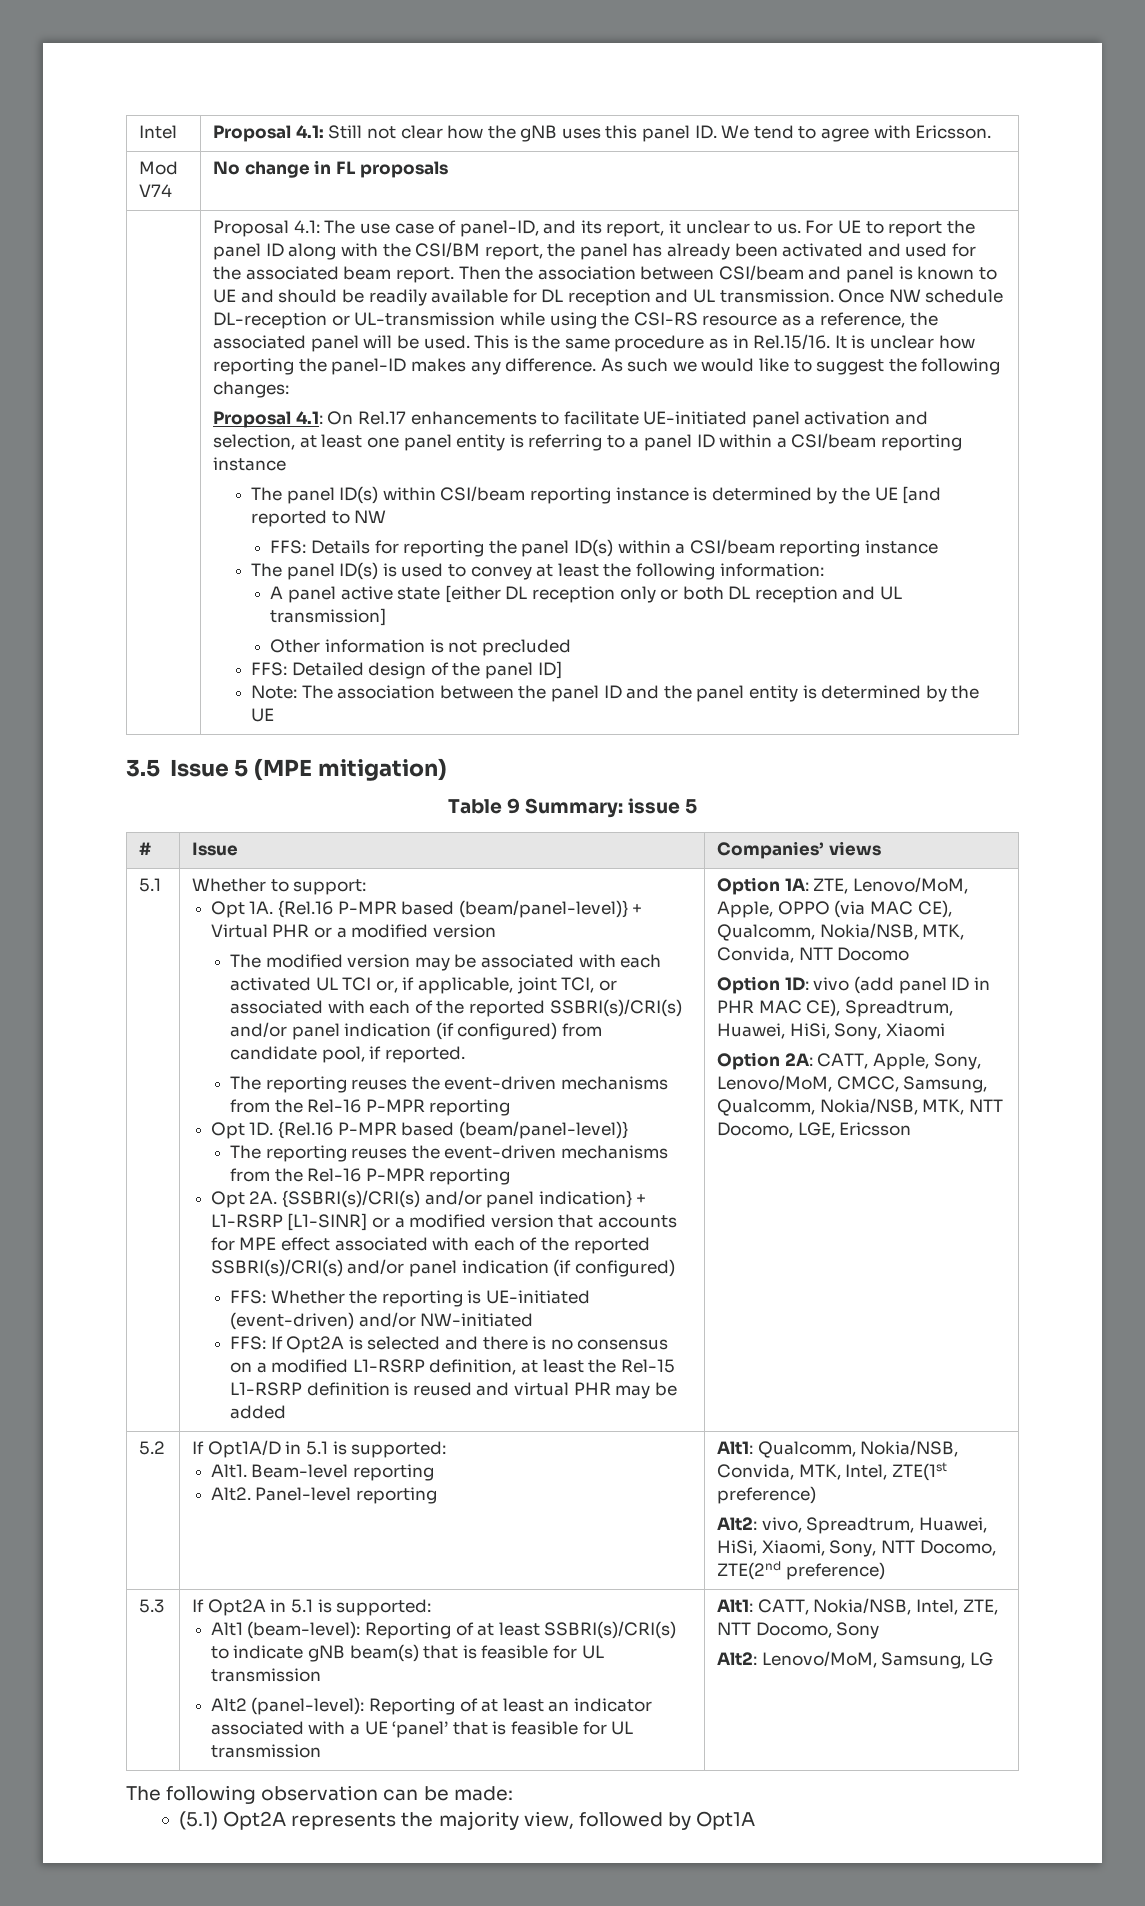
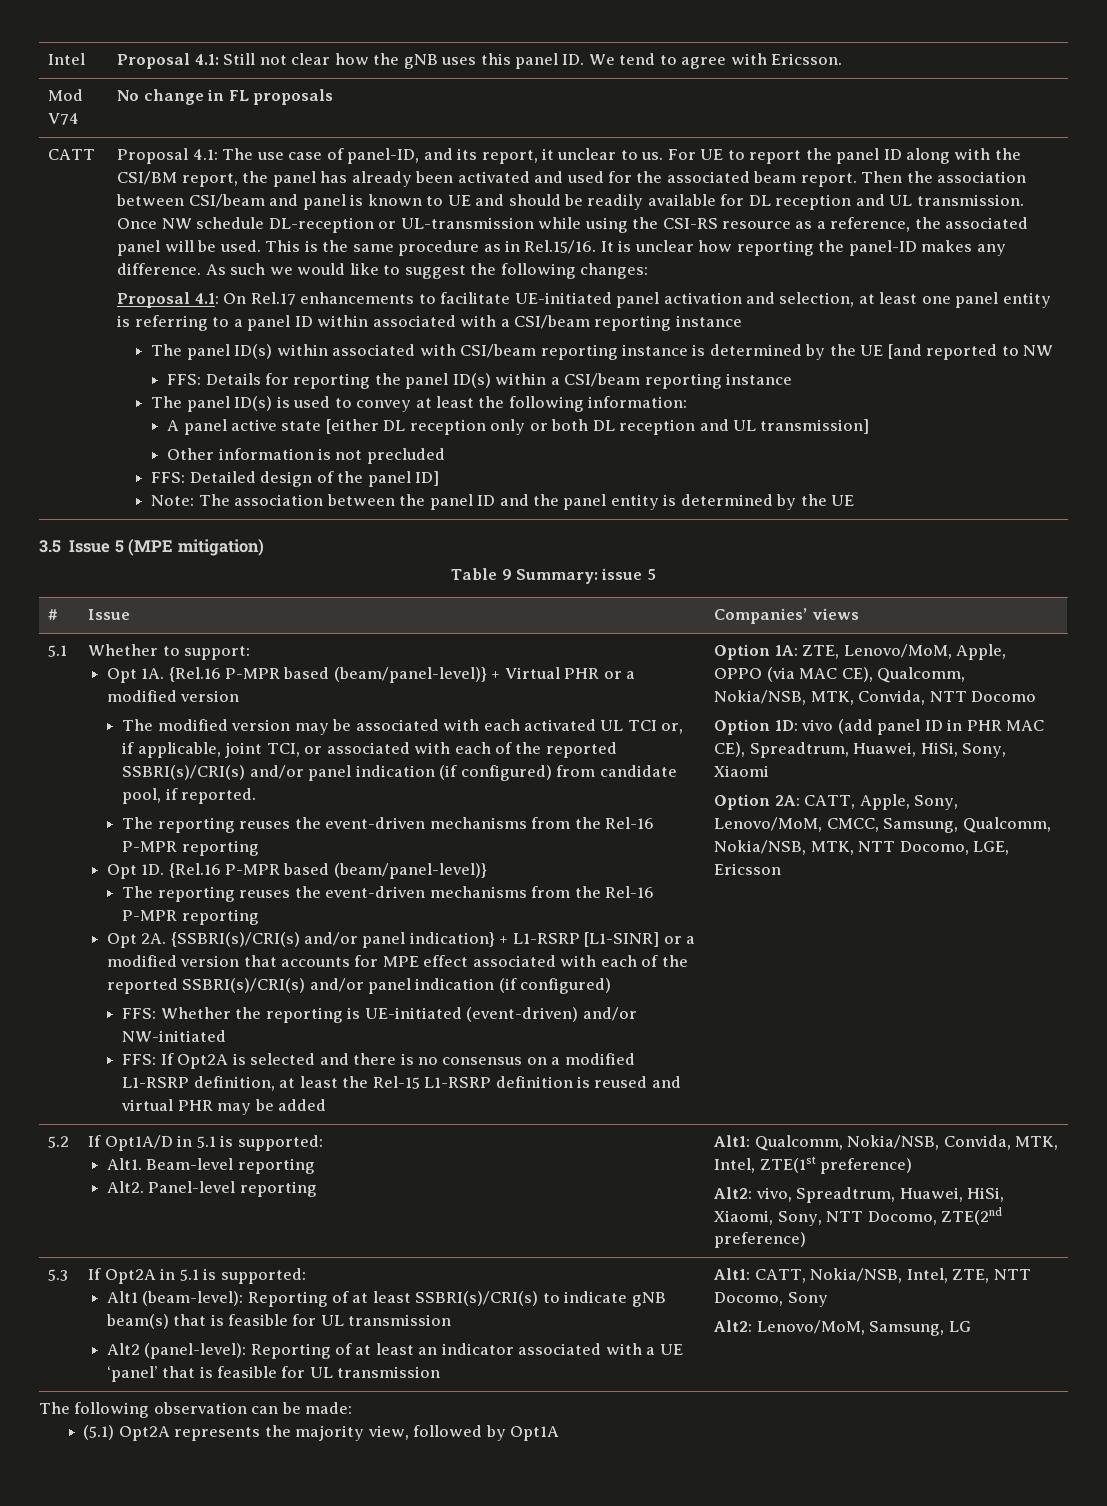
+ CATT
- Proposal 4.1: On Rel.17 enhancements to facilitate UE-initiated panel activation and selection, at least one panel entity is referring to a panel ID within a CSI/beam reporting instance
+ Proposal 4.1: On Rel.17 enhancements to facilitate UE-initiated panel activation and selection, at least one panel entity is referring to a panel ID within associated with a CSI/beam reporting instance
- The panel ID(s) within CSI/beam reporting instance is determined by the UE [and reported to NW
+ The panel ID(s) within associated with CSI/beam reporting instance is determined by the UE [and reported to NW

